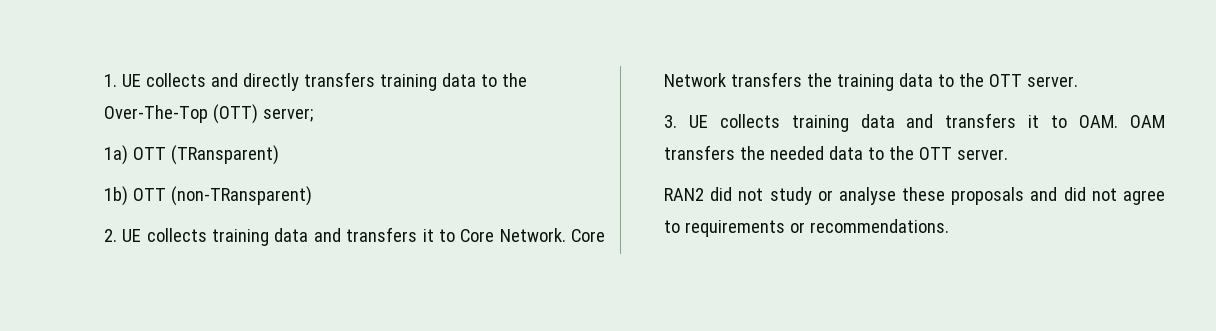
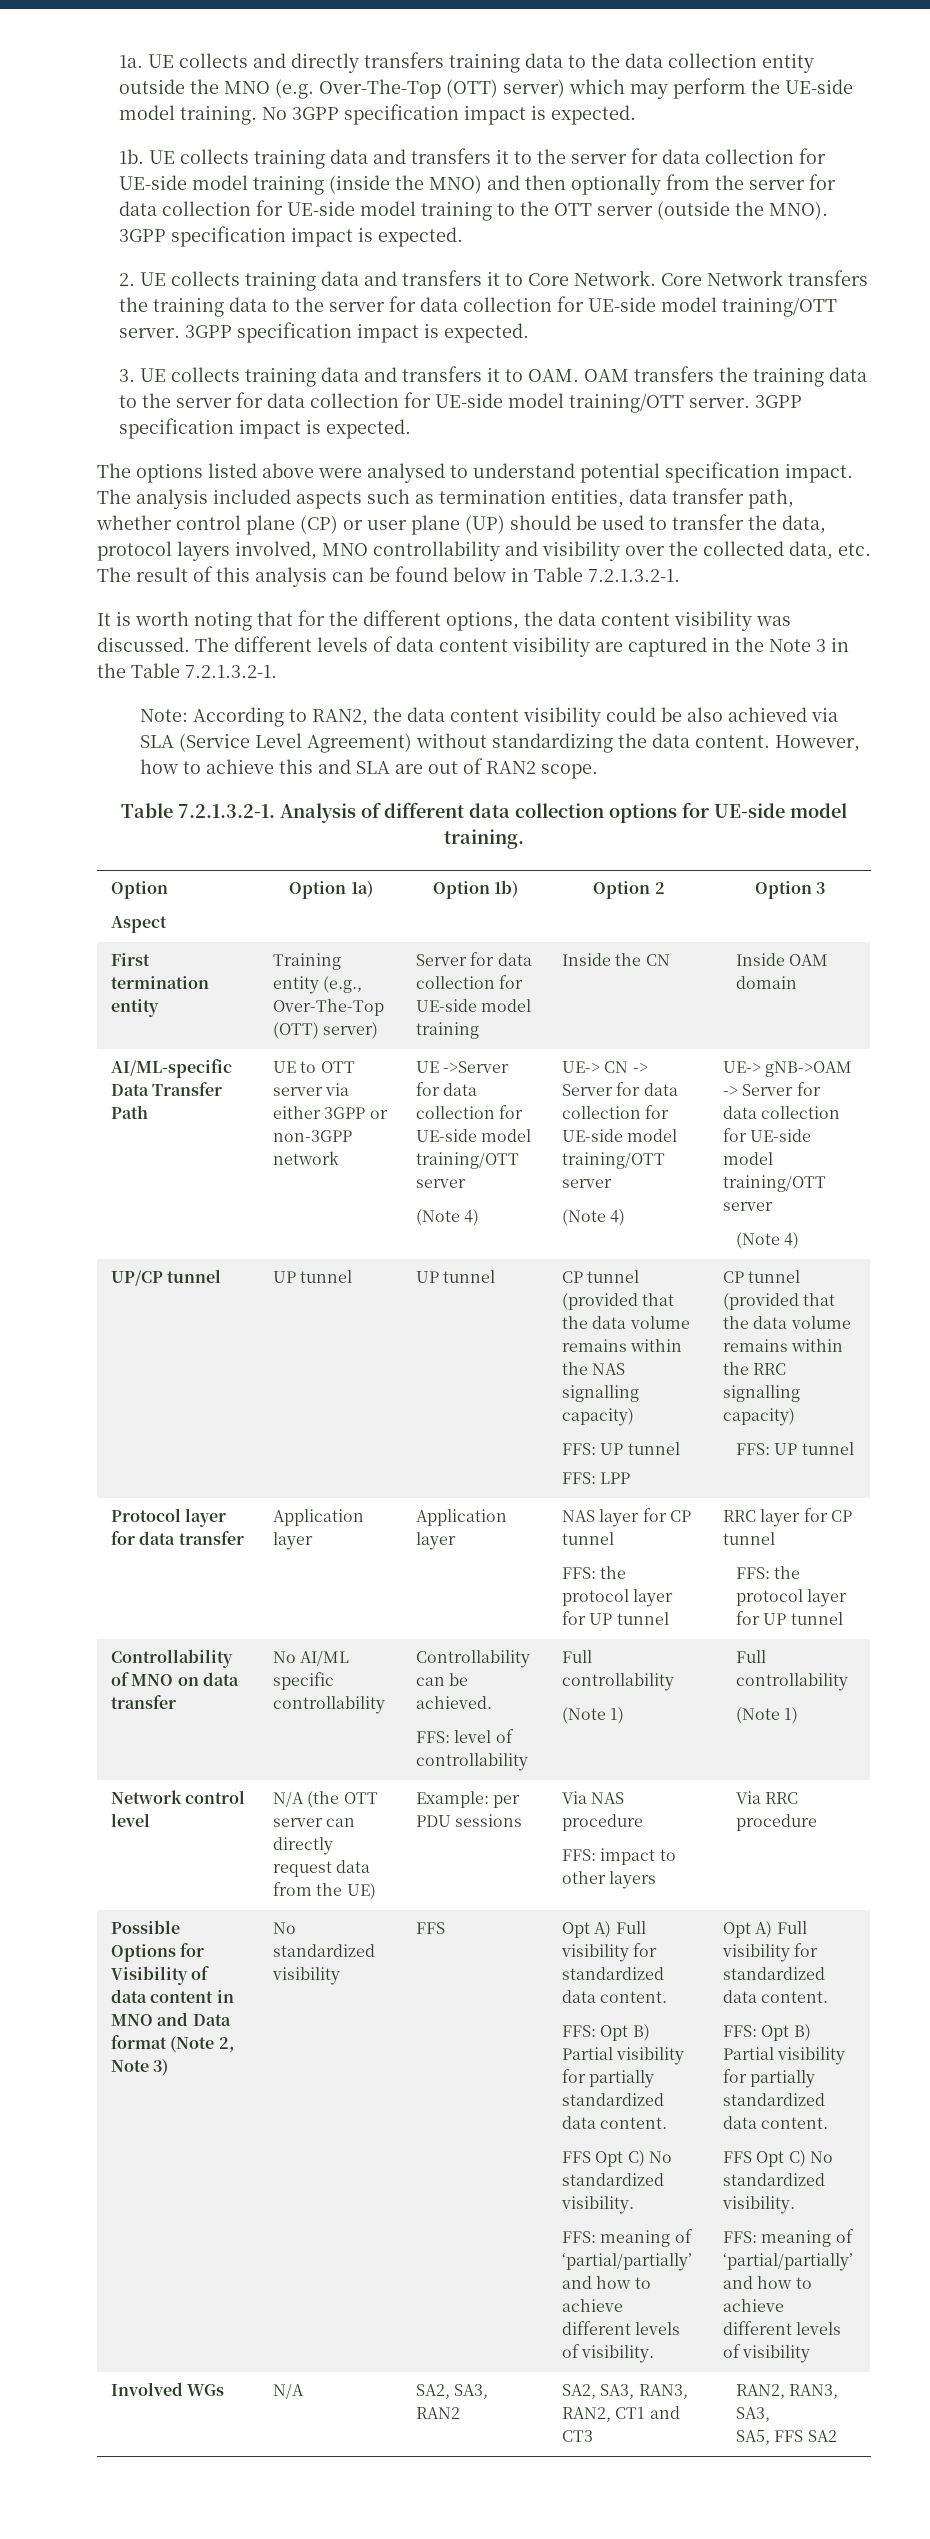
- 1. UE collects and directly transfers training data to the Over-The-Top (OTT) server;
- 1a) OTT (TRansparent)
- 1b) OTT (non-TRansparent)
+ 1a. UE collects and directly transfers training data to the data collection entity outside the MNO (e.g. Over-The-Top (OTT) server) which may perform the UE-side model training. No 3GPP specification impact is expected.
+ 1b. UE collects training data and transfers it to the server for data collection for UE-side model training (inside the MNO) and then optionally from the server for data collection for UE-side model training to the OTT server (outside the MNO). 3GPP specification impact is expected.
- Core Network transfers the training data to the OTT server.
+ Core Network transfers the training data to the server for data collection for UE-side model training/OTT server. 3GPP specification impact is expected.
- 3. UE collects training data and transfers it to OAM. OAM transfers the needed data to the OTT server.
- RAN2 did not study or analyse these proposals and did not agree to requirements or recommendations.
+ 3. UE collects training data and transfers it to OAM. OAM transfers the training data to the server for data collection for UE-side model training/OTT server. 3GPP specification impact is expected.
+ The options listed above were analysed to understand potential specification impact. The analysis included aspects such as termination entities, data transfer path, whether control plane (CP) or user plane (UP) should be used to transfer the data, protocol layers involved, MNO controllability and visibility over the collected data, etc. The result of this analysis can be found below in Table 7.2.1.3.2-1.
+ It is worth noting that for the different options, the data content visibility was discussed. The different levels of data content visibility are captured in the Note 3 in the Table 7.2.1.3.2-1.
+ Note: According to RAN2, the data content visibility could be also achieved via SLA (Service Level Agreement) without standardizing the data content. However, how to achieve this and SLA are out of RAN2 scope.
+ Table 7.2.1.3.2-1. Analysis of different data collection options for UE-side model training.
+ Option
+ Aspect | Option 1a) | Option 1b) | Option 2 | Option 3
+ First termination entity | Training entity (e.g., Over-The-Top (OTT) server) | Server for data collection for UE-side model training | Inside the CN | Inside OAM domain
+ AI/ML-specific Data Transfer Path | UE to OTT server via either 3GPP or non-3GPP network | UE ->Server for data collection for UE-side model training/OTT server
+ (Note 4) | UE-> CN -> Server for data collection for UE-side model training/OTT server
+ (Note 4) | UE-> gNB->OAM -> Server for data collection for UE-side model training/OTT server
+ (Note 4)
+ UP/CP tunnel | UP tunnel | UP tunnel | CP tunnel (provided that the data volume remains within the NAS signalling capacity)
+ FFS: UP tunnel
+ FFS: LPP | CP tunnel (provided that the data volume remains within the RRC signalling capacity)
+ FFS: UP tunnel
+ Protocol layer for data transfer | Application layer | Application layer | NAS layer for CP tunnel
+ FFS: the protocol layer for UP tunnel | RRC layer for CP tunnel
+ FFS: the protocol layer for UP tunnel
+ Controllability of MNO on data transfer | No AI/ML specific controllability | Controllability can be achieved.
+ FFS: level of controllability | Full controllability
+ (Note 1) | Full controllability
+ (Note 1)
+ Network control level | N/A (the OTT server can directly request data from the UE) | Example: per PDU sessions | Via NAS procedure
+ FFS: impact to other layers | Via RRC procedure
+ Possible Options for Visibility of data content in MNO and Data format (Note 2, Note 3) | No standardized visibility | FFS | Opt A) Full visibility for standardized data content.
+ FFS: Opt B) Partial visibility for partially standardized data content.
+ FFS Opt C) No standardized visibility.
+ FFS: meaning of ‘partial/partially’ and how to achieve different levels of visibility. | Opt A) Full visibility for standardized data content.
+ FFS: Opt B) Partial visibility for partially standardized data content.
+ FFS Opt C) No standardized visibility.
+ FFS: meaning of ‘partial/partially’ and how to achieve different levels of visibility
+ Involved WGs | N/A | SA2, SA3, RAN2 | SA2, SA3, RAN3, RAN2, CT1 and CT3 | RAN2, RAN3, SA3,
+ SA5, FFS SA2

